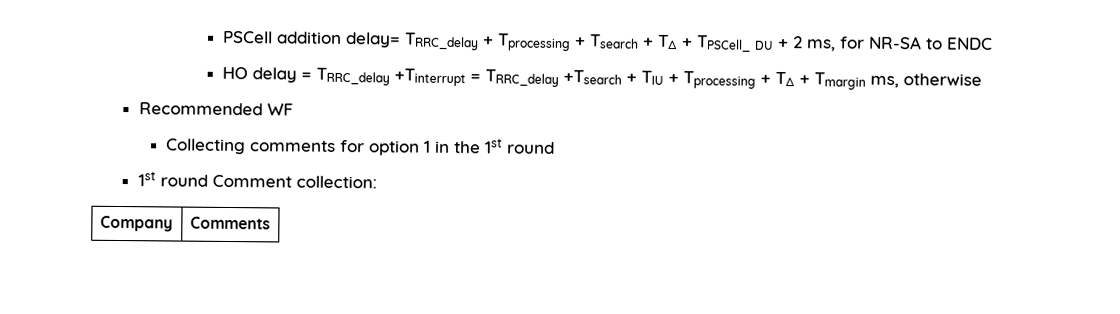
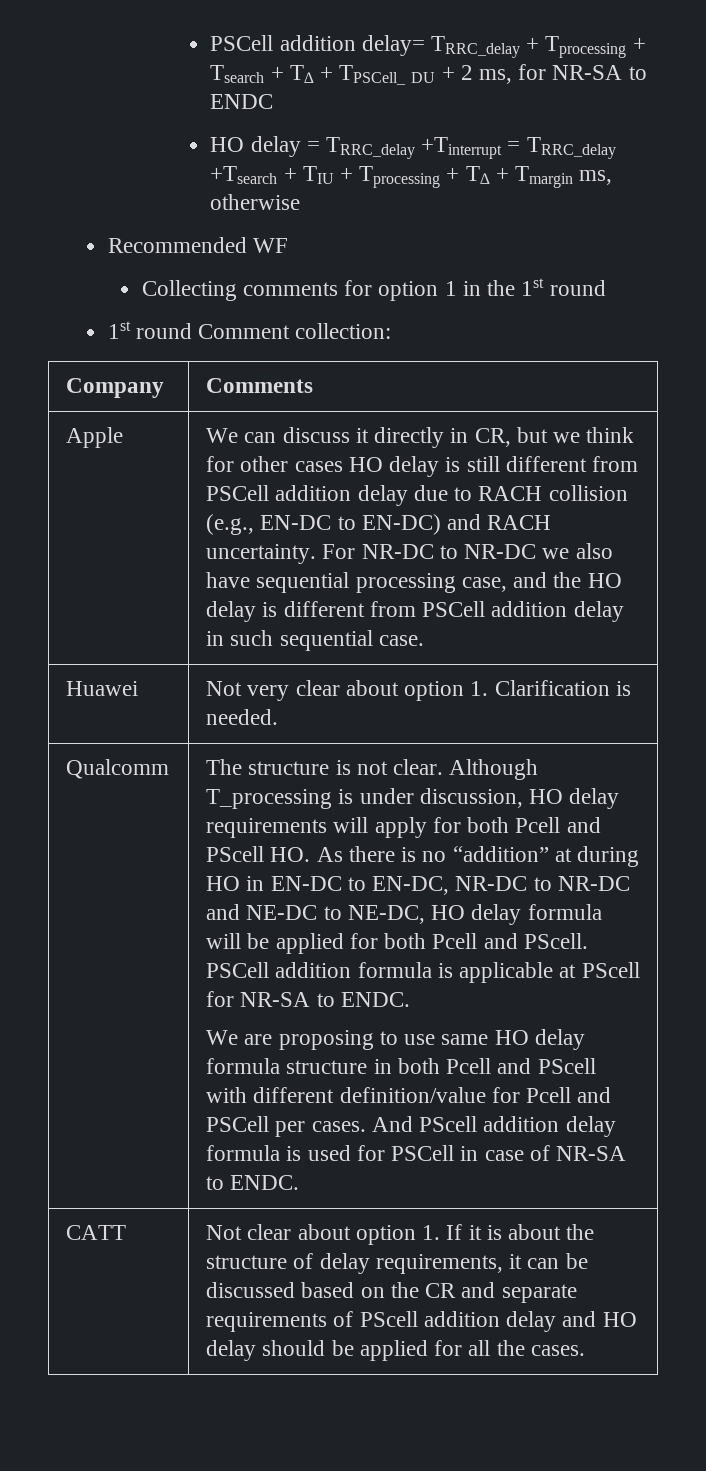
+ Apple | We can discuss it directly in CR, but we think for other cases HO delay is still different from PSCell addition delay due to RACH collision (e.g., EN-DC to EN-DC) and RACH uncertainty. For NR-DC to NR-DC we also have sequential processing case, and the HO delay is different from PSCell addition delay in such sequential case.
+ Huawei | Not very clear about option 1. Clarification is needed.
+ Qualcomm | The structure is not clear. Although T_processing is under discussion, HO delay requirements will apply for both Pcell and PScell HO. As there is no “addition” at during HO in EN-DC to EN-DC, NR-DC to NR-DC and NE-DC to NE-DC, HO delay formula will be applied for both Pcell and PScell. PSCell addition formula is applicable at PScell for NR-SA to ENDC.
+ We are proposing to use same HO delay formula structure in both Pcell and PScell with different definition/value for Pcell and PSCell per cases. And PScell addition delay formula is used for PSCell in case of NR-SA to ENDC.
+ CATT | Not clear about option 1. If it is about the structure of delay requirements, it can be discussed based on the CR and separate requirements of PScell addition delay and HO delay should be applied for all the cases.

